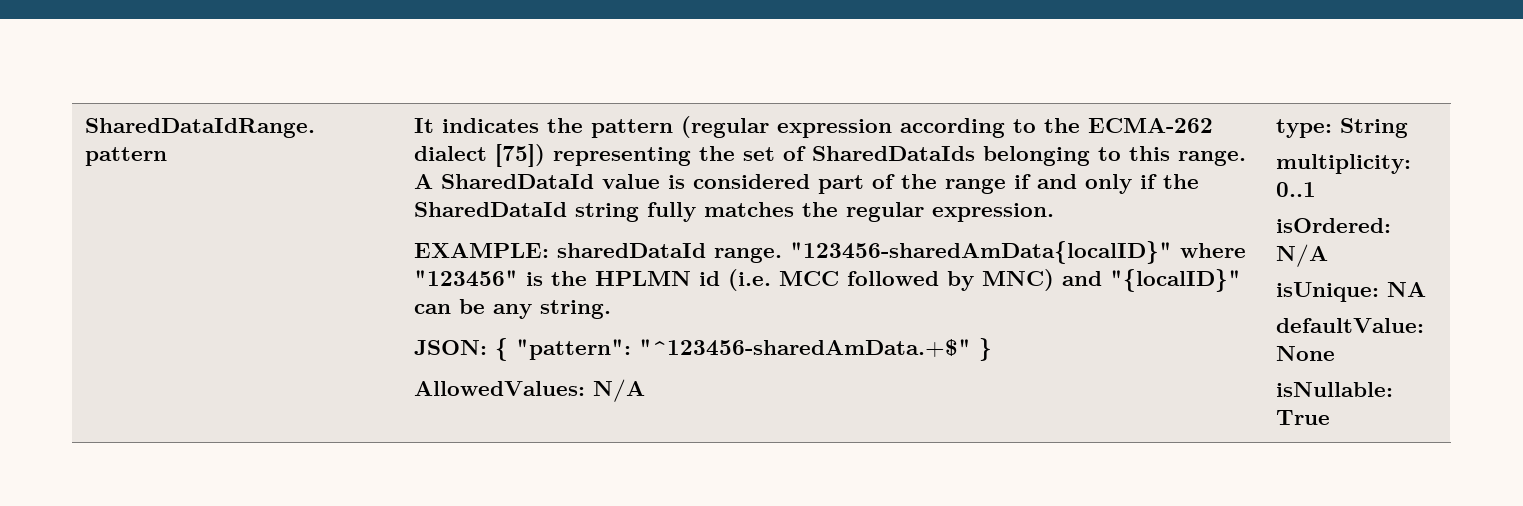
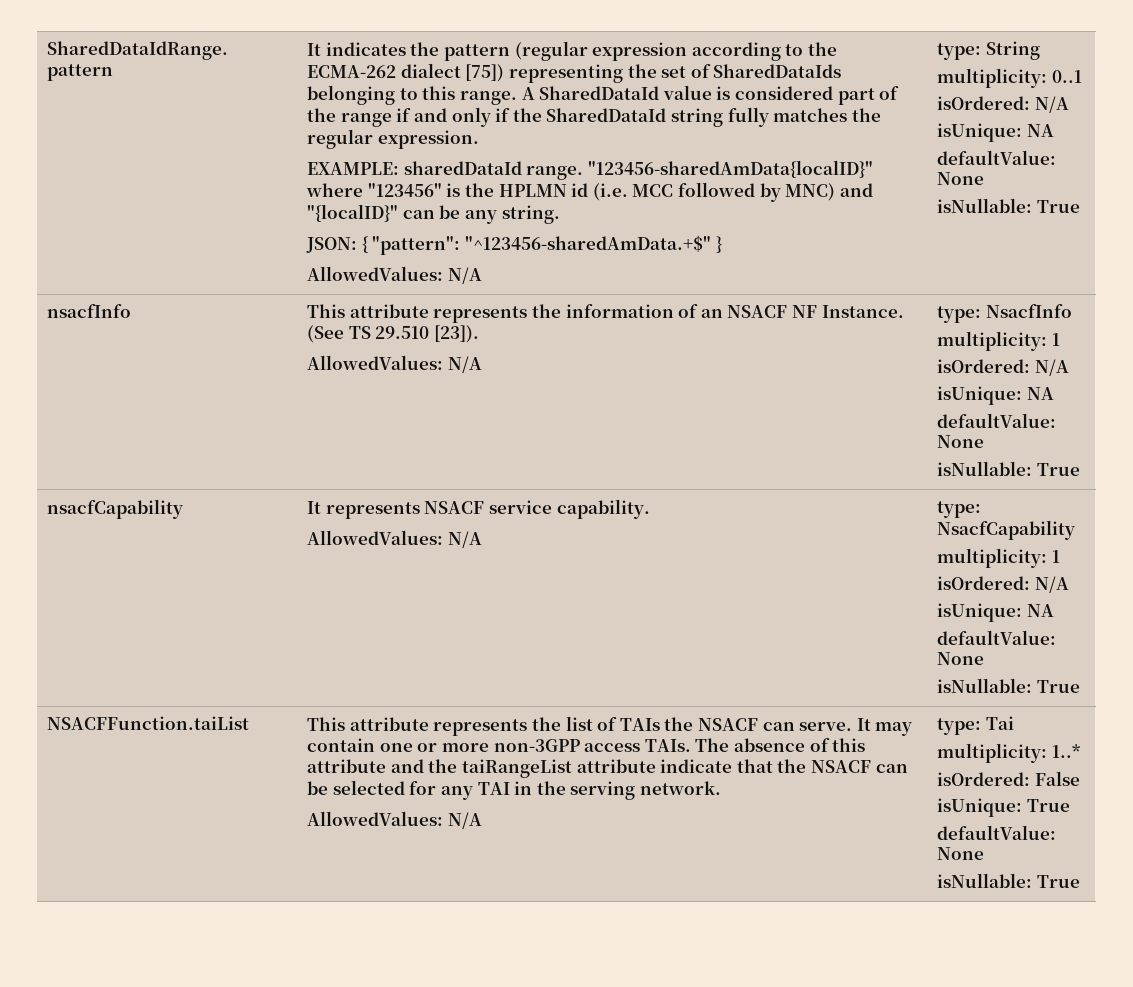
+ nsacfInfo | This attribute represents the information of an NSACF NF Instance. (See TS 29.510 [23]).
+ AllowedValues: N/A | type: NsacfInfo
+ multiplicity: 1
+ isOrdered: N/A
+ isUnique: NA
+ defaultValue: None
+ isNullable: True
+ nsacfCapability | It represents NSACF service capability.
+ AllowedValues: N/A | type: NsacfCapability
+ multiplicity: 1
+ isOrdered: N/A
+ isUnique: NA
+ defaultValue: None
+ isNullable: True
+ NSACFFunction.taiList | This attribute represents the list of TAIs the NSACF can serve. It may contain one or more non-3GPP access TAIs. The absence of this attribute and the taiRangeList attribute indicate that the NSACF can be selected for any TAI in the serving network.
+ AllowedValues: N/A | type: Tai
+ multiplicity: 1..*
+ isOrdered: False
+ isUnique: True
+ defaultValue: None
+ isNullable: True

